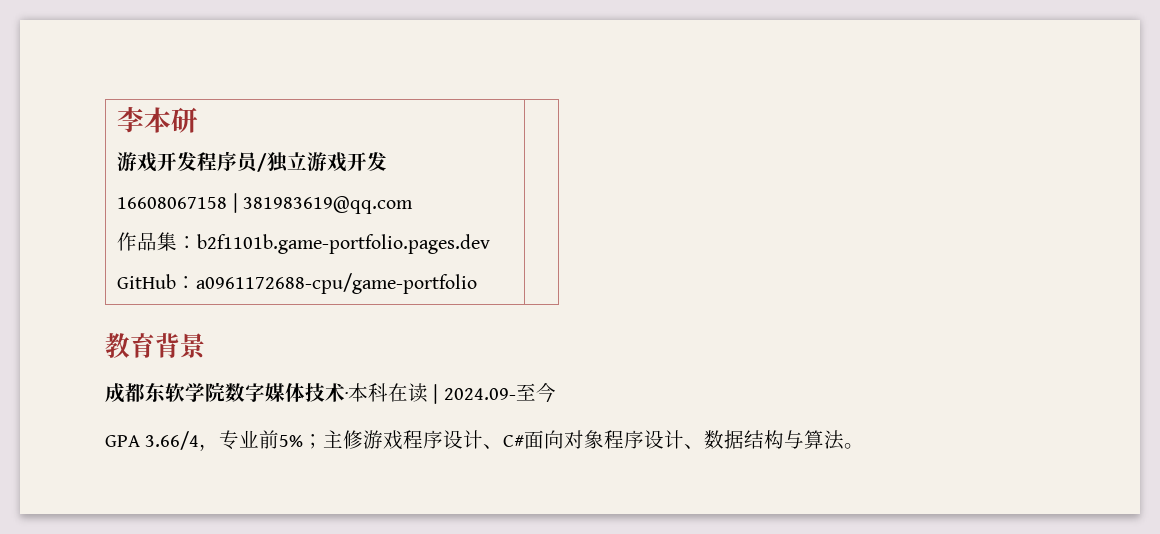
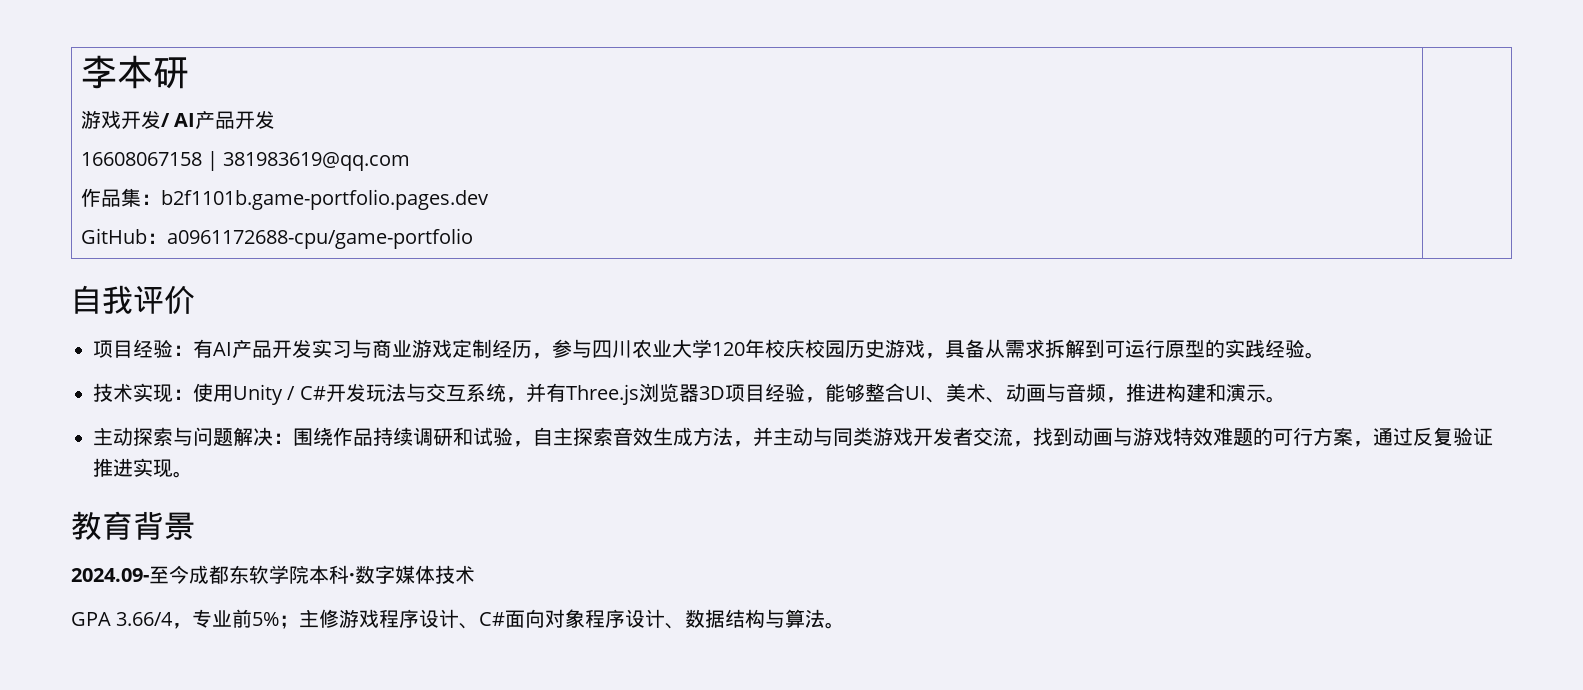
  李本研
- 游戏开发程序员/独立游戏开发
+ 游戏开发/ AI产品开发
+ 自我评价
+ 项目经验：有AI产品开发实习与商业游戏定制经历，参与四川农业大学120年校庆校园历史游戏，具备从需求拆解到可运行原型的实践经验。
+ 技术实现：使用Unity / C#开发玩法与交互系统，并有Three.js浏览器3D项目经验，能够整合UI、美术、动画与音频，推进构建和演示。
+ 主动探索与问题解决：围绕作品持续调研和试验，自主探索音效生成方法，并主动与同类游戏开发者交流，找到动画与游戏特效难题的可行方案，通过反复验证推进实现。
- 成都东软学院数字媒体技术·本科在读 | 2024.09-至今
+ 2024.09-至今成都东软学院本科·数字媒体技术

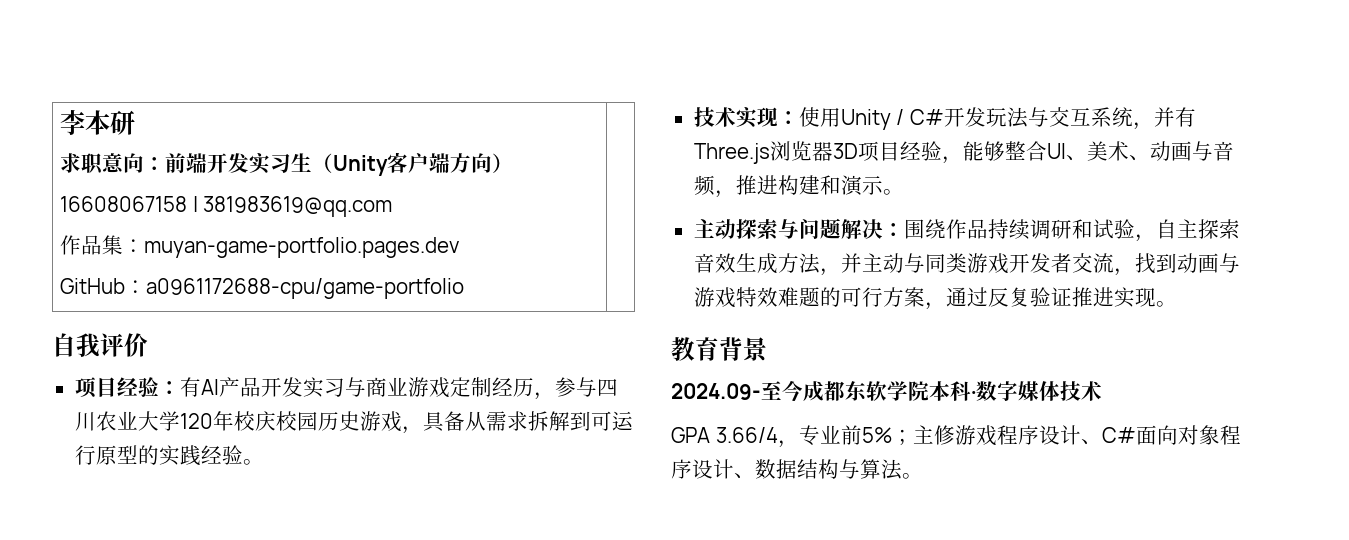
  李本研
- 游戏开发/ AI产品开发
+ 求职意向：前端开发实习生（Unity客户端方向）
  16608067158 | 381983619@qq.com
- 作品集：b2f1101b.game-portfolio.pages.dev
+ 作品集：muyan-game-portfolio.pages.dev

